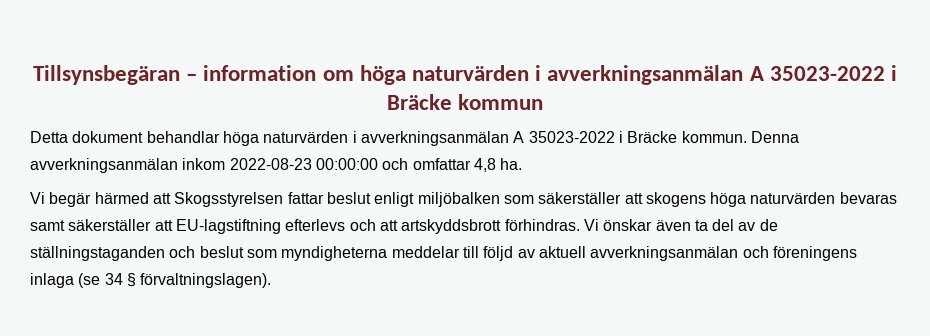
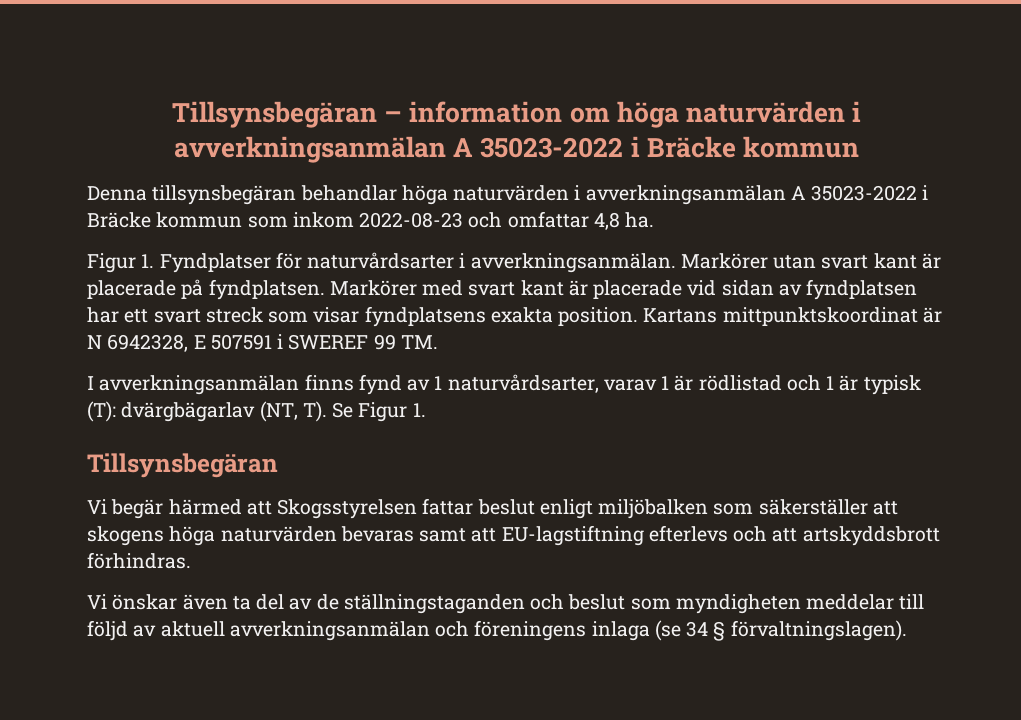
- Detta dokument behandlar höga naturvärden i avverkningsanmälan A 35023-2022 i Bräcke kommun. Denna avverkningsanmälan inkom 2022-08-23 00:00:00 och omfattar 4,8 ha.
+ Denna tillsynsbegäran behandlar höga naturvärden i avverkningsanmälan A 35023-2022 i Bräcke kommun som inkom 2022-08-23 och omfattar 4,8 ha.
+ Figur 1. Fyndplatser för naturvårdsarter i avverkningsanmälan. Markörer utan svart kant är placerade på fyndplatsen. Markörer med svart kant är placerade vid sidan av fyndplatsen har ett svart streck som visar fyndplatsens exakta position. Kartans mittpunktskoordinat är N 6942328, E 507591 i SWEREF 99 TM.
+ I avverkningsanmälan finns fynd av 1 naturvårdsarter, varav 1 är rödlistad och 1 är typisk (T): dvärgbägarlav (NT, T). Se Figur 1.
+ Tillsynsbegäran
- Vi begär härmed att Skogsstyrelsen fattar beslut enligt miljöbalken som säkerställer att skogens höga naturvärden bevaras samt säkerställer att EU-lagstiftning efterlevs och att artskyddsbrott förhindras. Vi önskar även ta del av de ställningstaganden och beslut som myndigheterna meddelar till följd av aktuell avverkningsanmälan och föreningens inlaga (se 34 § förvaltningslagen).
+ Vi begär härmed att Skogsstyrelsen fattar beslut enligt miljöbalken som säkerställer att skogens höga naturvärden bevaras samt att EU-lagstiftning efterlevs och att artskyddsbrott förhindras.
+ Vi önskar även ta del av de ställningstaganden och beslut som myndigheten meddelar till följd av aktuell avverkningsanmälan och föreningens inlaga (se 34 § förvaltningslagen).

